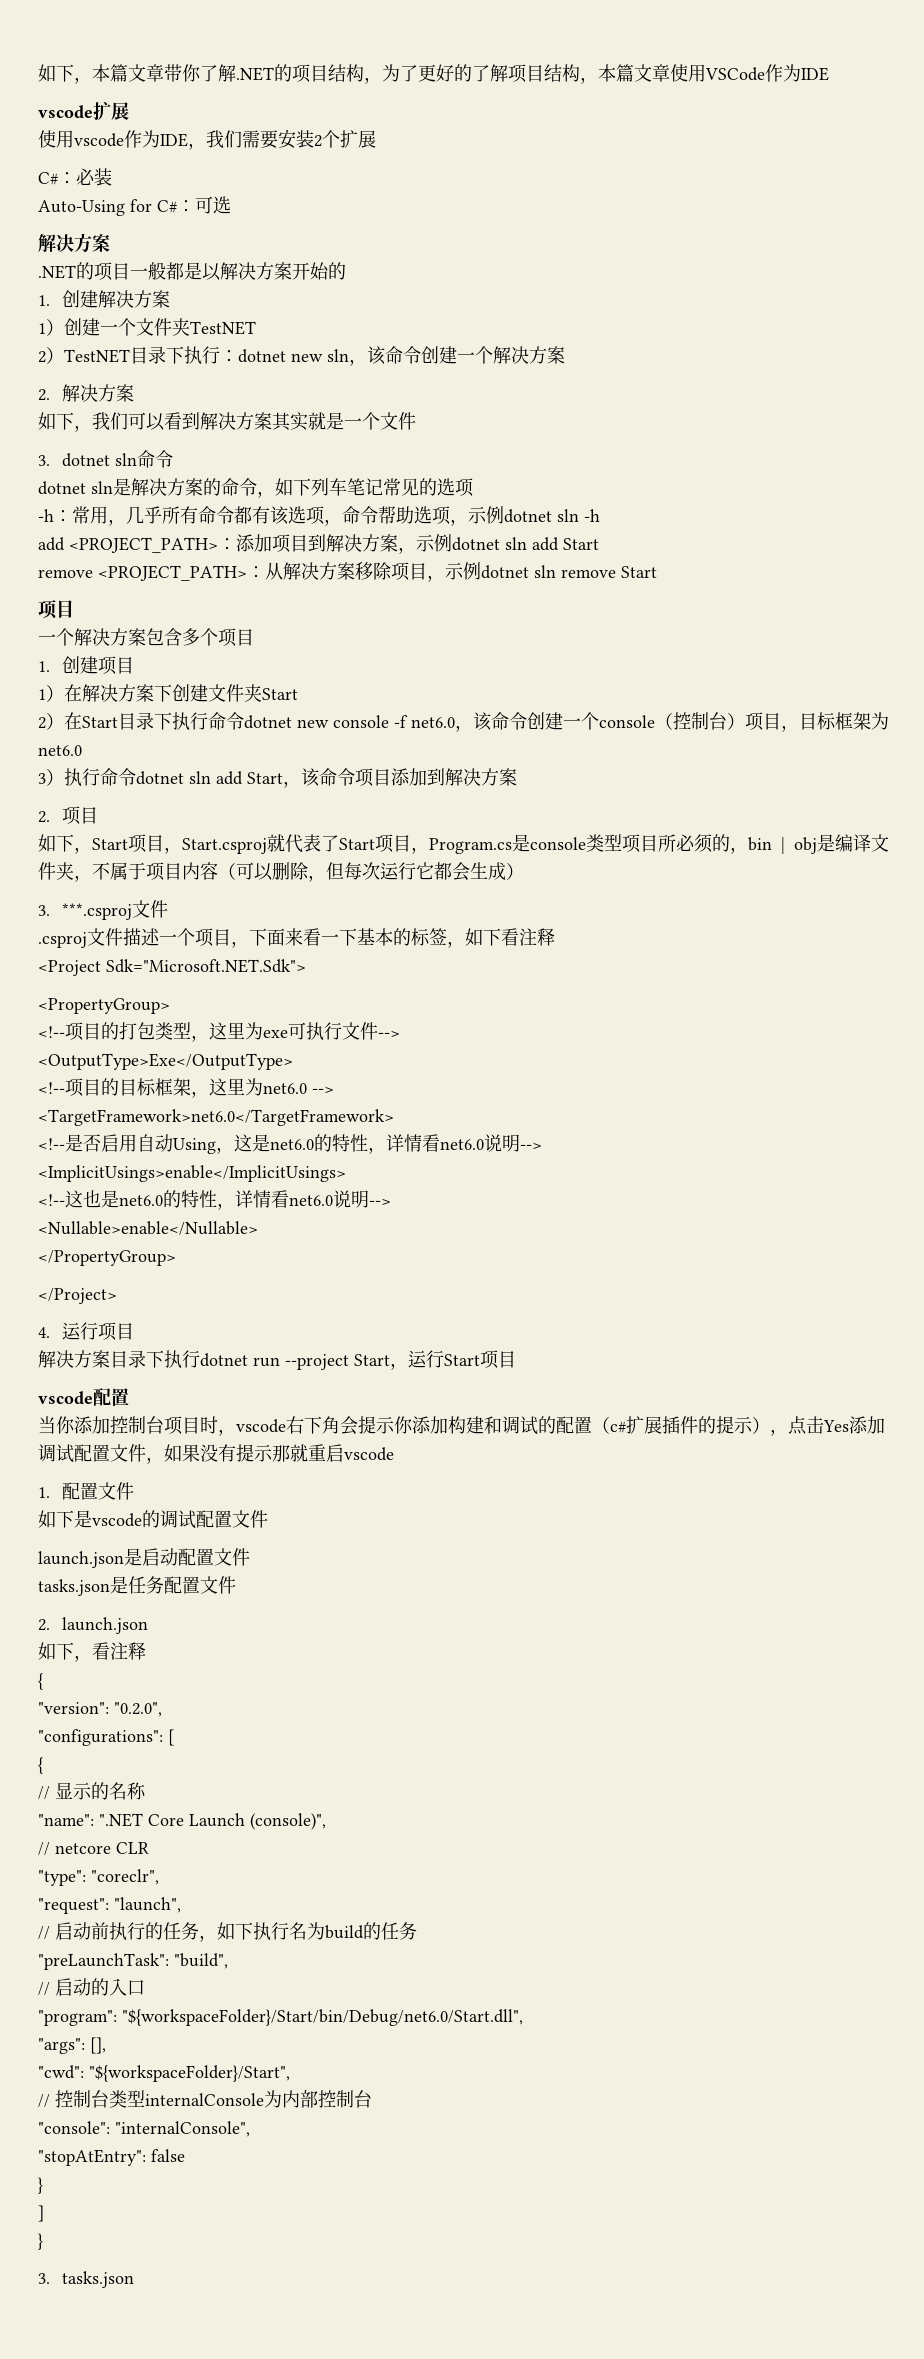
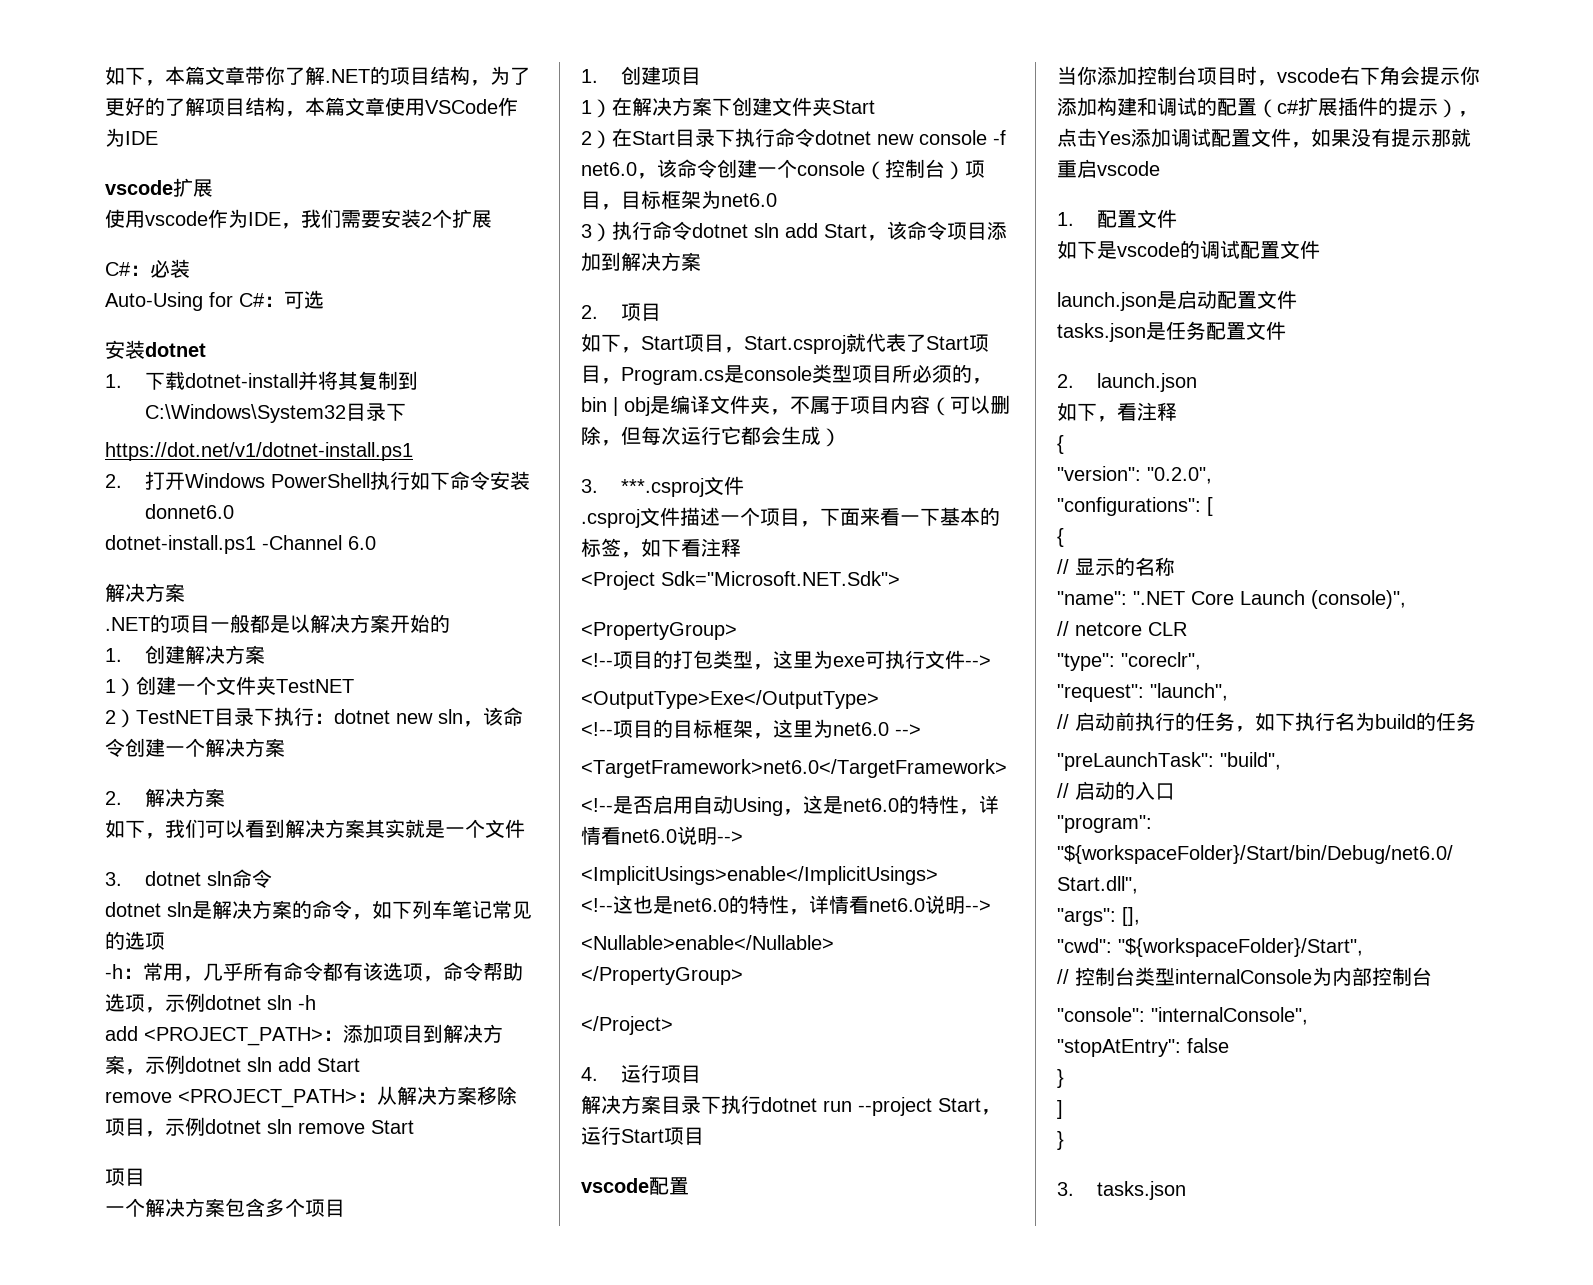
+ 安装dotnet
+ 1.下载dotnet-install并将其复制到C:\Windows\System32目录下
+ https://dot.net/v1/dotnet-install.ps1
+ 2.打开Windows PowerShell执行如下命令安装donnet6.0
+ dotnet-install.ps1 -Channel 6.0

